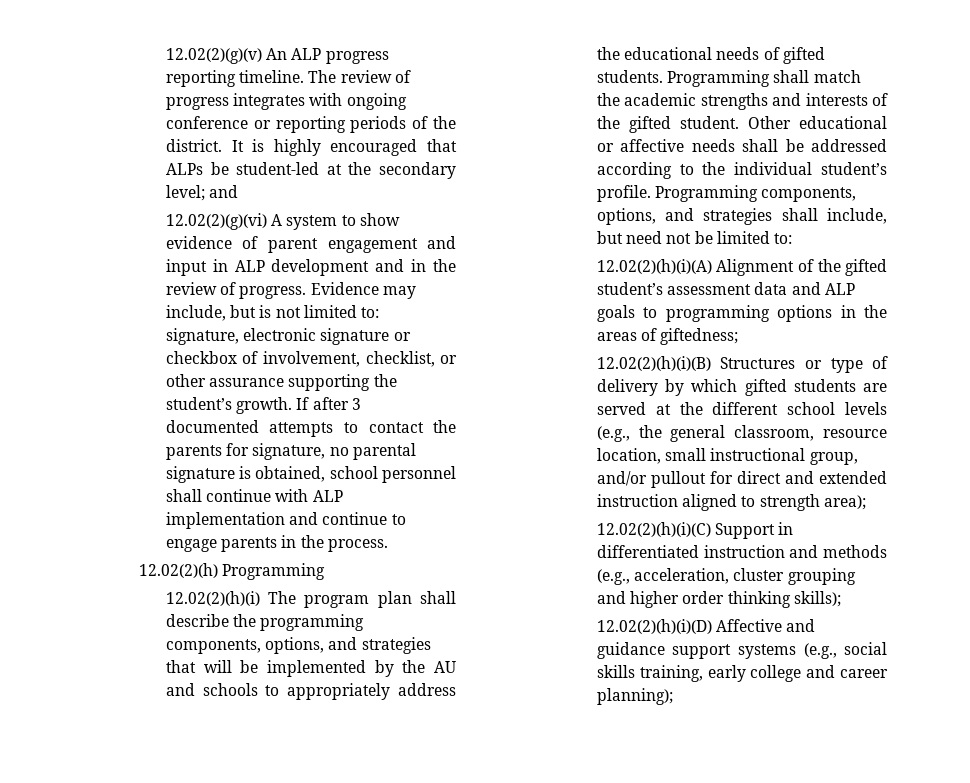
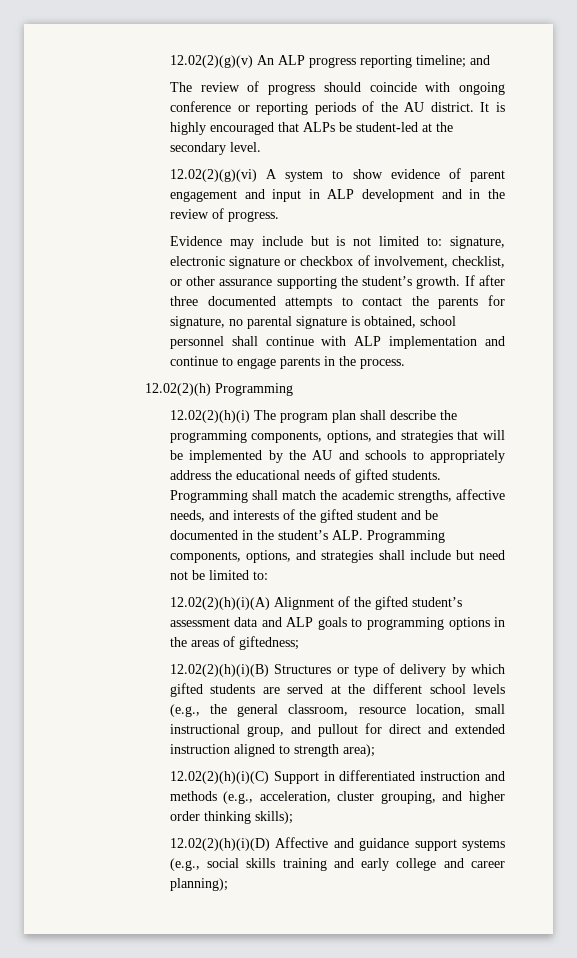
- 12.02(2)(g)(v) An ALP progress reporting timeline. The review of progress integrates with ongoing conference or reporting periods of the district.
+ 12.02(2)(g)(v) An ALP progress reporting timeline; and
+ The review of progress should coincide with ongoing conference or reporting periods of the AU district.
- It is highly encouraged that ALPs be student-led at the secondary level; and
+ It is highly encouraged that ALPs be student-led at the secondary level.
- 12.02(2)(g)(vi) A system to show evidence of parent engagement and input in ALP development and in the review of progress. Evidence may include, but is not limited to: signature, electronic signature or checkbox of involvement, checklist, or other assurance supporting the student’s growth.
+ 12.02(2)(g)(vi) A system to show evidence of parent engagement and input in ALP development and in the review of progress.
+ Evidence may include but is not limited to: signature, electronic signature or checkbox of involvement, checklist, or other assurance supporting the student’s growth.
- If after 3 documented attempts to contact the parents for signature, no parental signature is obtained, school personnel shall continue with ALP implementation and continue to engage parents in the process.
+ If after three documented attempts to contact the parents for signature, no parental signature is obtained, school personnel shall continue with ALP implementation and continue to engage parents in the process.
- Programming shall match the academic strengths and interests of the gifted student. Other educational or affective needs shall be addressed according to the individual student’s profile. Programming components, options, and strategies shall include, but need not be limited to:
+ Programming shall match the academic strengths, affective needs, and interests of the gifted student and be documented in the student’s ALP. Programming components, options, and strategies shall include but need not be limited to:
- 12.02(2)(h)(i)(B) Structures or type of delivery by which gifted students are served at the different school levels (e.g., the general classroom, resource location, small instructional group, and/or pullout for direct and extended instruction aligned to strength area);
+ 12.02(2)(h)(i)(B) Structures or type of delivery by which gifted students are served at the different school levels (e.g., the general classroom, resource location, small instructional group, and pullout for direct and extended instruction aligned to strength area);
- 12.02(2)(h)(i)(C) Support in differentiated instruction and methods (e.g., acceleration, cluster grouping and higher order thinking skills);
+ 12.02(2)(h)(i)(C) Support in differentiated instruction and methods (e.g., acceleration, cluster grouping, and higher order thinking skills);
- 12.02(2)(h)(i)(D) Affective and guidance support systems (e.g., social skills training, early college and career planning);
+ 12.02(2)(h)(i)(D) Affective and guidance support systems (e.g., social skills training and early college and career planning);

